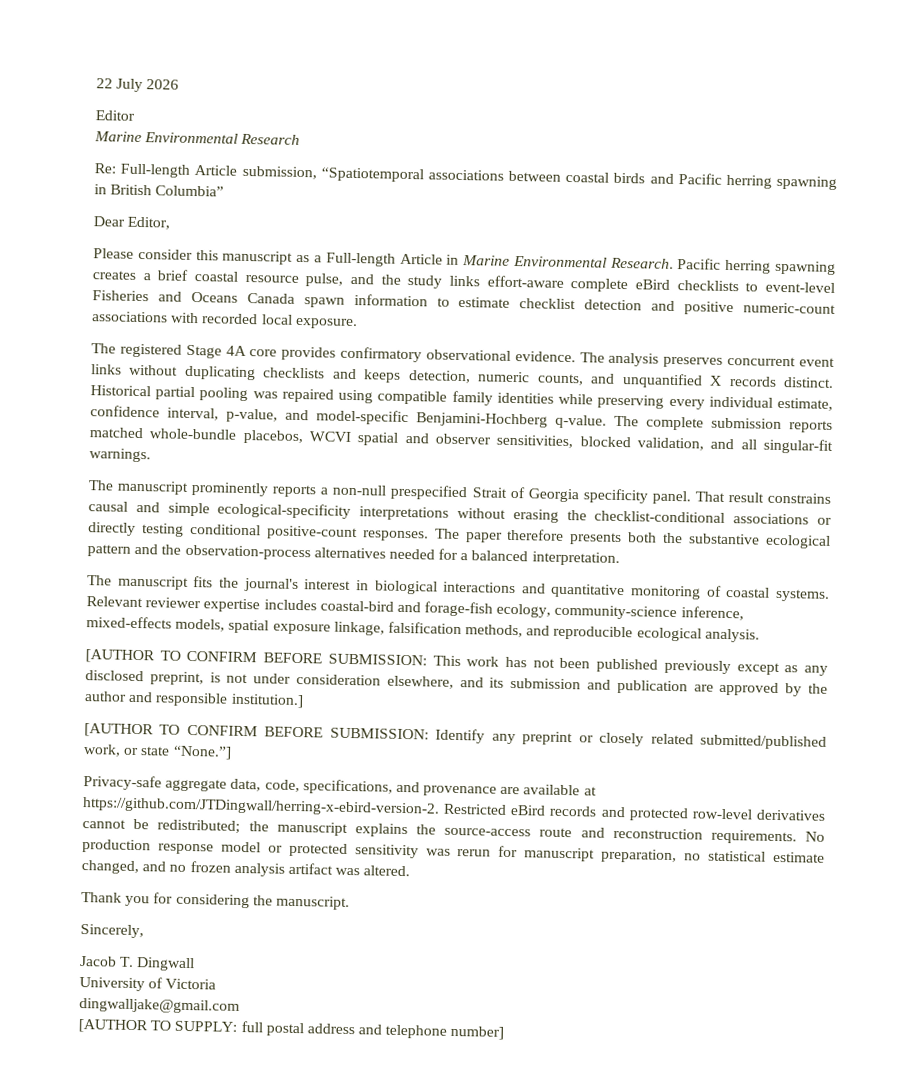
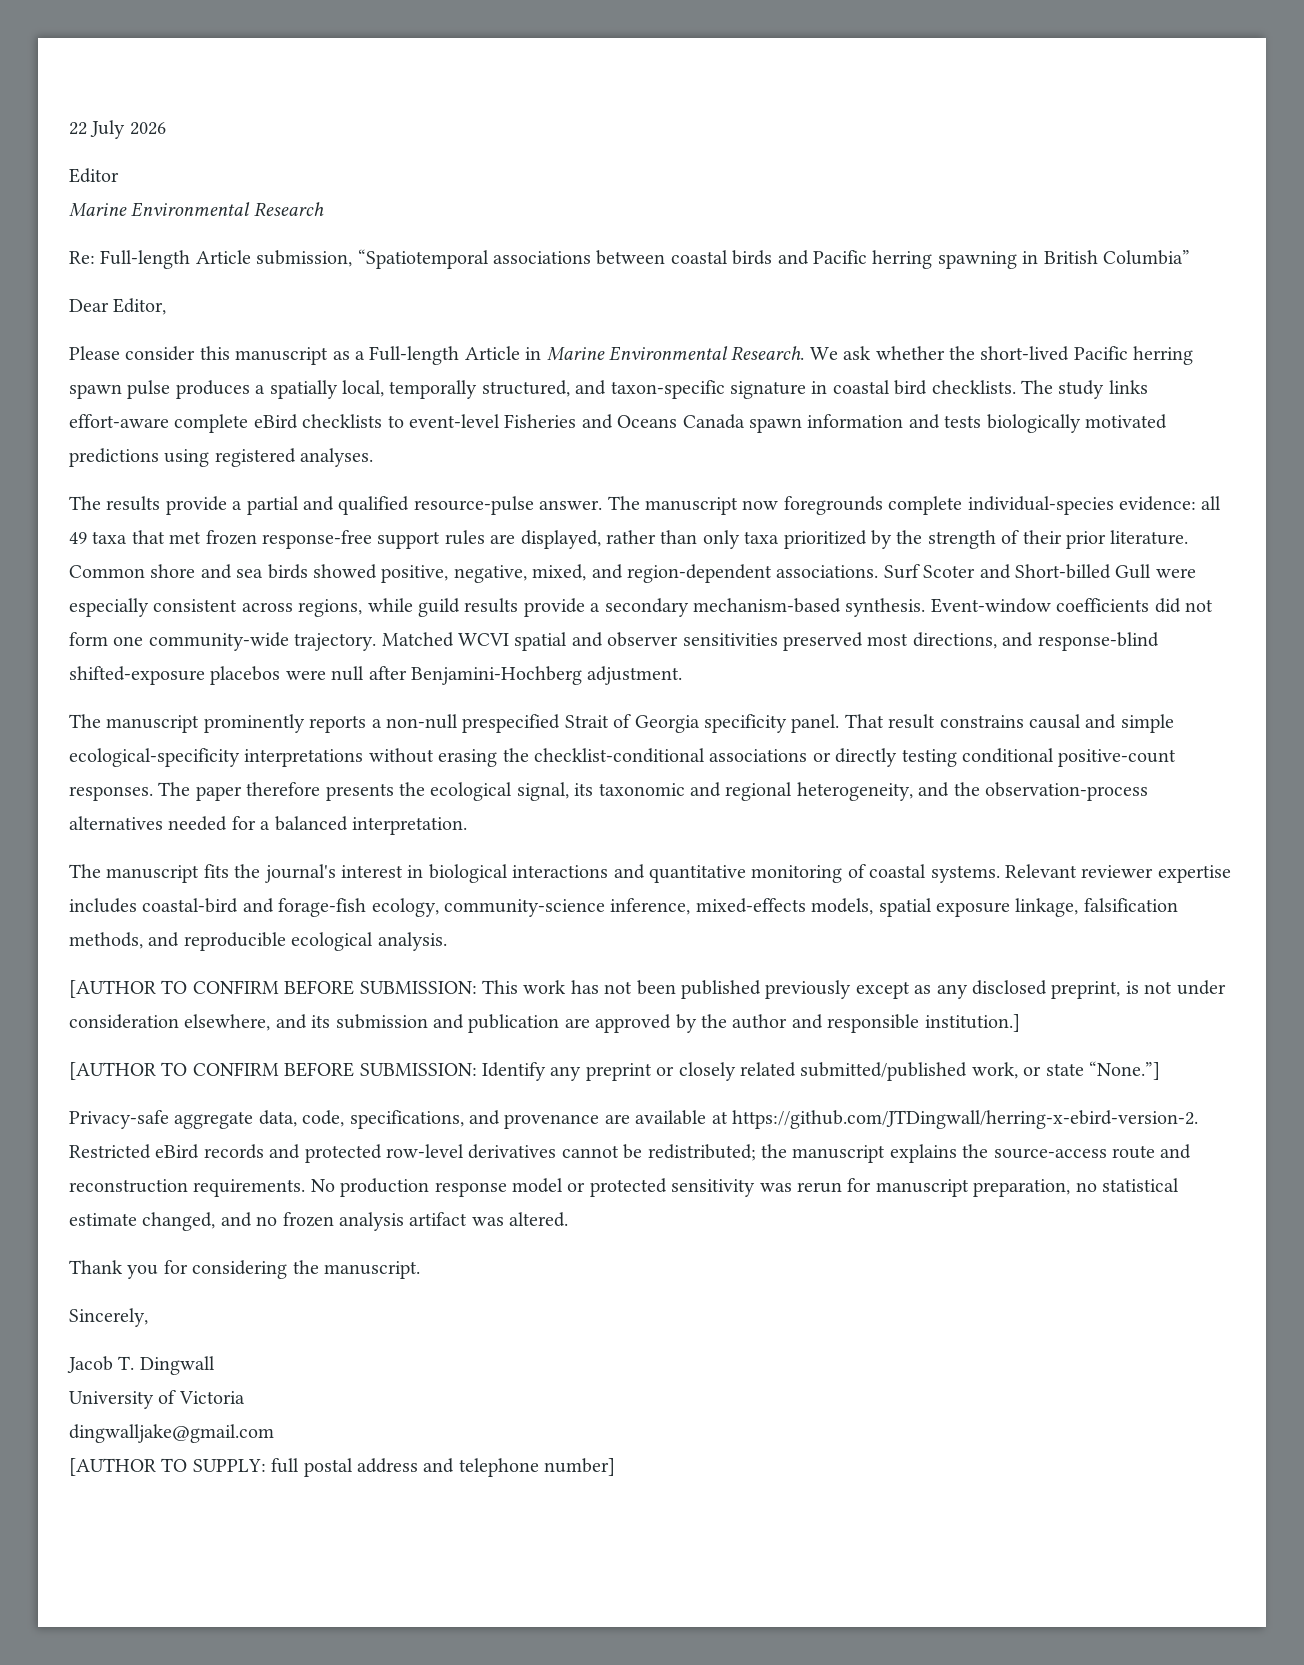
- Pacific herring spawning creates a brief coastal resource pulse, and the study links effort-aware complete eBird checklists to event-level Fisheries and Oceans Canada spawn information to estimate checklist detection and positive numeric-count associations with recorded local exposure.
- The registered Stage 4A core provides confirmatory observational evidence. The analysis preserves concurrent event links without duplicating checklists and keeps detection, numeric counts, and unquantified X records distinct. Historical partial pooling was repaired using compatible family identities while preserving every individual estimate, confidence interval, p-value, and model-specific Benjamini-Hochberg q-value. The complete submission reports matched whole-bundle placebos, WCVI spatial and observer sensitivities, blocked validation, and all singular-fit warnings.
+ We ask whether the short-lived Pacific herring spawn pulse produces a spatially local, temporally structured, and taxon-specific signature in coastal bird checklists. The study links effort-aware complete eBird checklists to event-level Fisheries and Oceans Canada spawn information and tests biologically motivated predictions using registered analyses.
+ The results provide a partial and qualified resource-pulse answer. The manuscript now foregrounds complete individual-species evidence: all 49 taxa that met frozen response-free support rules are displayed, rather than only taxa prioritized by the strength of their prior literature. Common shore and sea birds showed positive, negative, mixed, and region-dependent associations. Surf Scoter and Short-billed Gull were especially consistent across regions, while guild results provide a secondary mechanism-based synthesis. Event-window coefficients did not form one community-wide trajectory. Matched WCVI spatial and observer sensitivities preserved most directions, and response-blind shifted-exposure placebos were null after Benjamini-Hochberg adjustment.
- The paper therefore presents both the substantive ecological pattern and the observation-process alternatives needed for a balanced interpretation.
+ The paper therefore presents the ecological signal, its taxonomic and regional heterogeneity, and the observation-process alternatives needed for a balanced interpretation.

